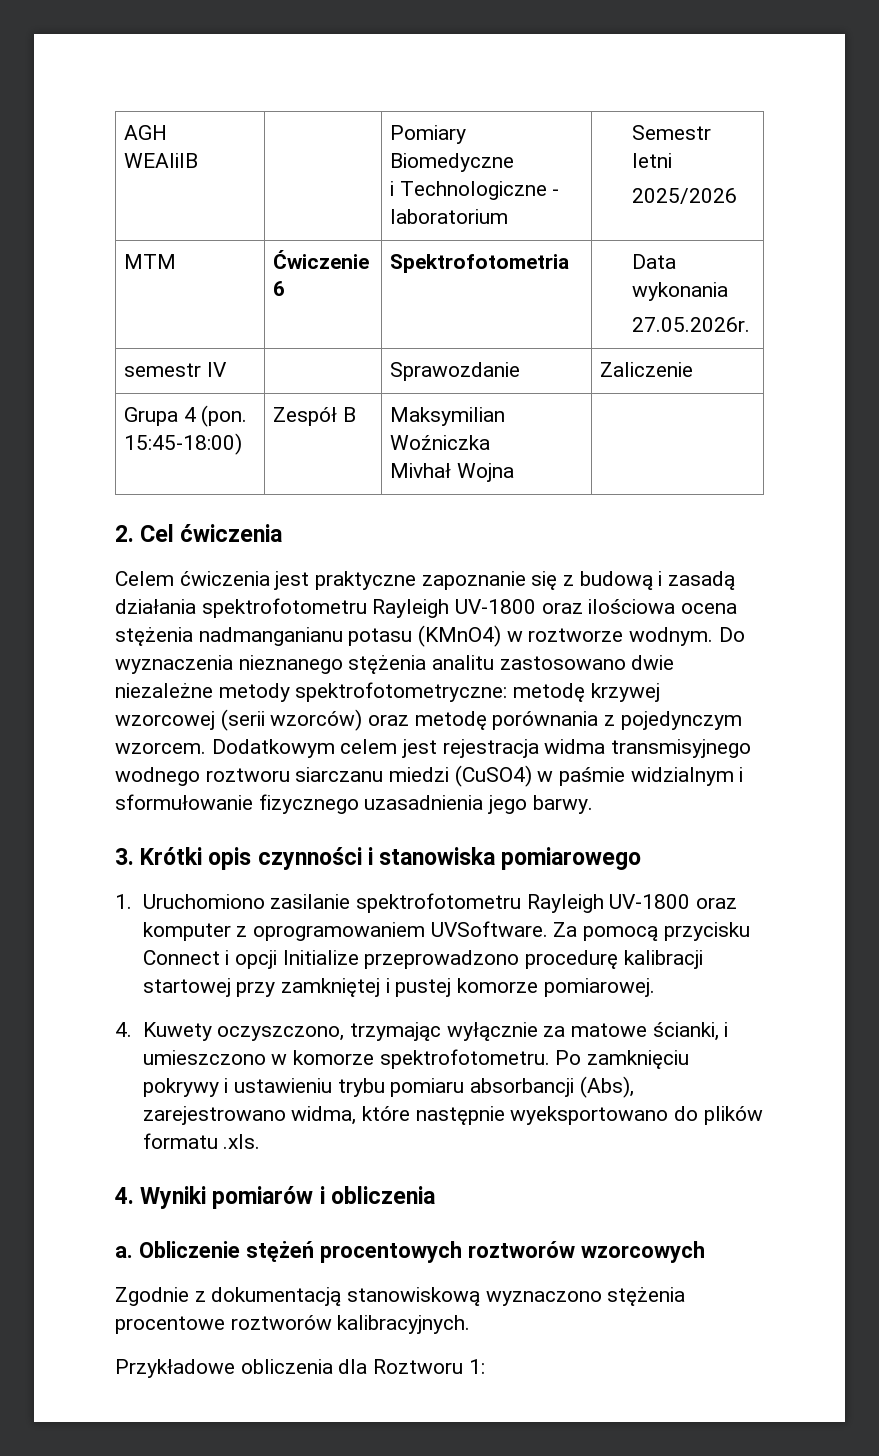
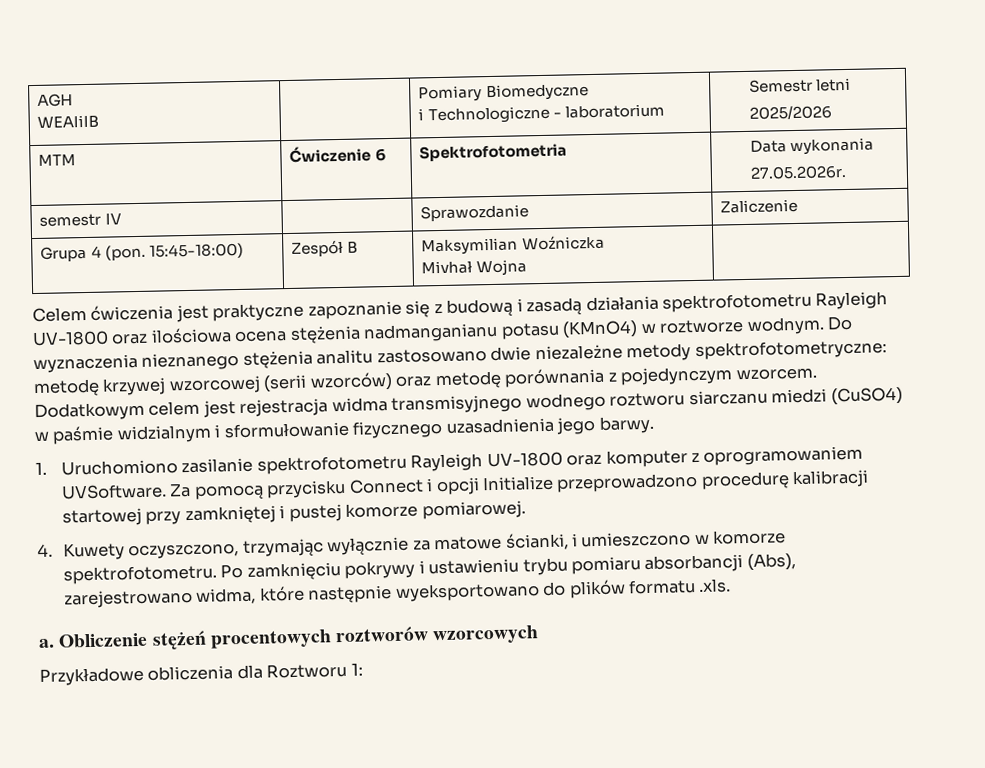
- 2. Cel ćwiczenia
- 3. Krótki opis czynności i stanowiska pomiarowego
- 4. Wyniki pomiarów i obliczenia
- Zgodnie z dokumentacją stanowiskową wyznaczono stężenia procentowe roztworów kalibracyjnych.

